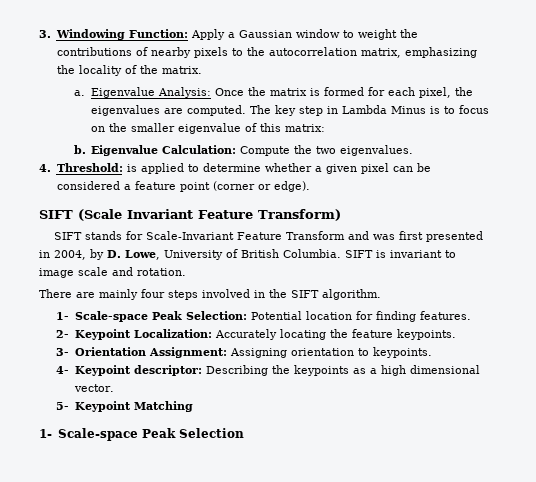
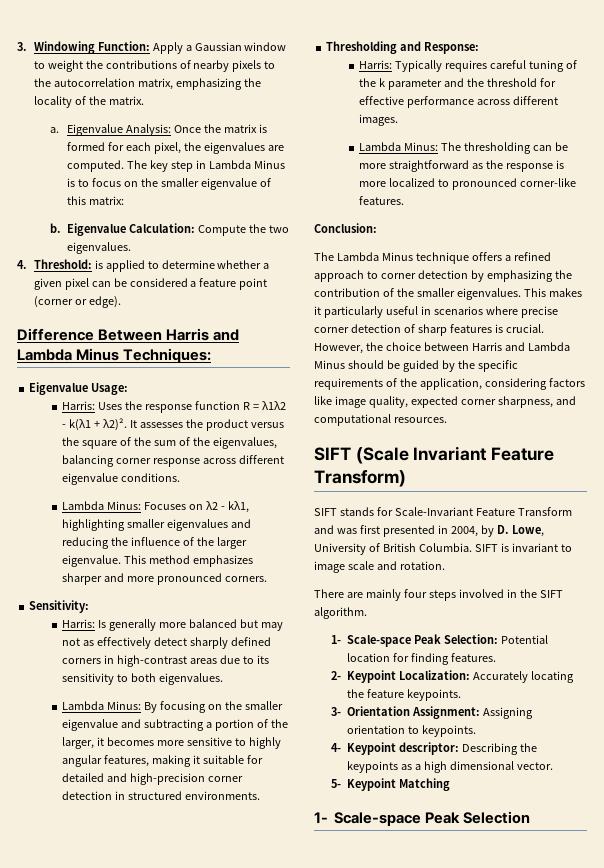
+ Difference Between Harris and Lambda Minus Techniques:
+ Eigenvalue Usage:
+ Harris: Uses the response function R = λ1λ2 - k(λ1 + λ2)². It assesses the product versus the square of the sum of the eigenvalues, balancing corner response across different eigenvalue conditions.
+ Lambda Minus: Focuses on λ2 - kλ1, highlighting smaller eigenvalues and reducing the influence of the larger eigenvalue. This method emphasizes sharper and more pronounced corners.
+ Sensitivity:
+ Harris: Is generally more balanced but may not as effectively detect sharply defined corners in high-contrast areas due to its sensitivity to both eigenvalues.
+ Lambda Minus: By focusing on the smaller eigenvalue and subtracting a portion of the larger, it becomes more sensitive to highly angular features, making it suitable for detailed and high-precision corner detection in structured environments.
+ Thresholding and Response:
+ Harris: Typically requires careful tuning of the k parameter and the threshold for effective performance across different images.
+ Lambda Minus: The thresholding can be more straightforward as the response is more localized to pronounced corner-like features.
+ Conclusion:
+ The Lambda Minus technique offers a refined approach to corner detection by emphasizing the contribution of the smaller eigenvalues. This makes it particularly useful in scenarios where precise corner detection of sharp features is crucial. However, the choice between Harris and Lambda Minus should be guided by the specific requirements of the application, considering factors like image quality, expected corner sharpness, and computational resources.

